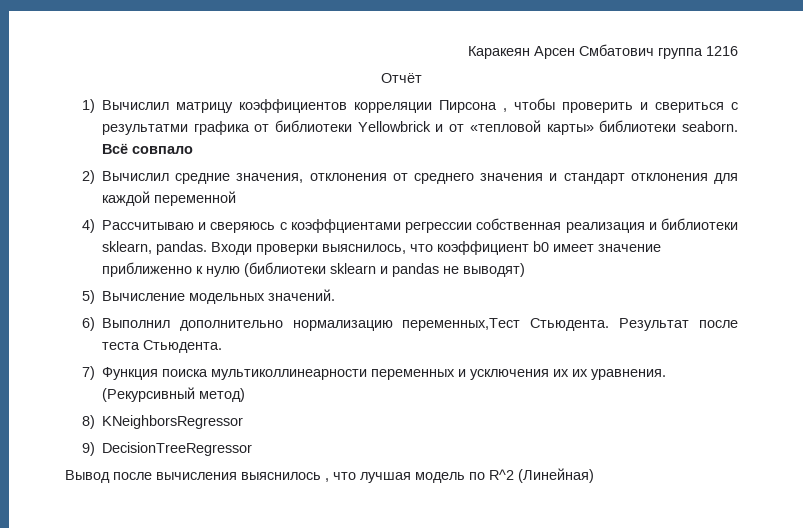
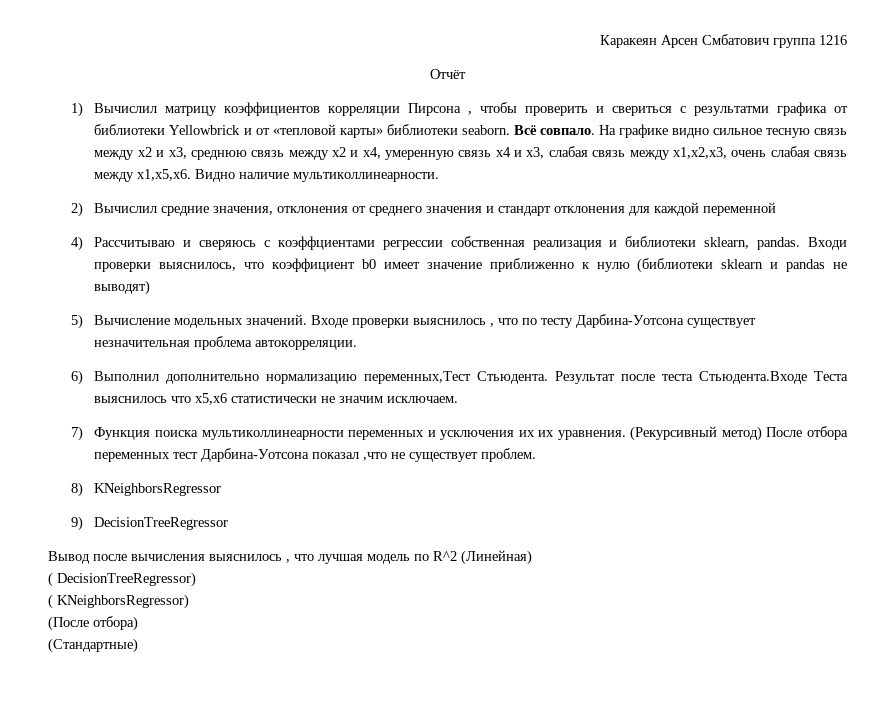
- Всё совпало
+ Всё совпало. На графике видно сильное тесную связь между x2 и x3, среднюю связь между x2 и x4, умеренную связь x4 и x3, слабая связь между x1,x2,x3, очень слабая связь между x1,x5,x6. Видно наличие мультиколлинеарности.
+ Входе проверки выяснилось , что по тесту Дарбина-Уотсона существует незначительная проблема автокорреляции.
- Результат после теста Стьюдента.
+ Результат после теста Стьюдента.Входе Теста выяснилось что x5,x6 статистически не значим исключаем.
- (Рекурсивный метод)
+ (Рекурсивный метод) После отбора переменных тест Дарбина-Уотсона показал ,что не существует проблем.
+ ( DecisionTreeRegressor)
+ ( KNeighborsRegressor)
+ (После отбора)
+ (Стандартные)

